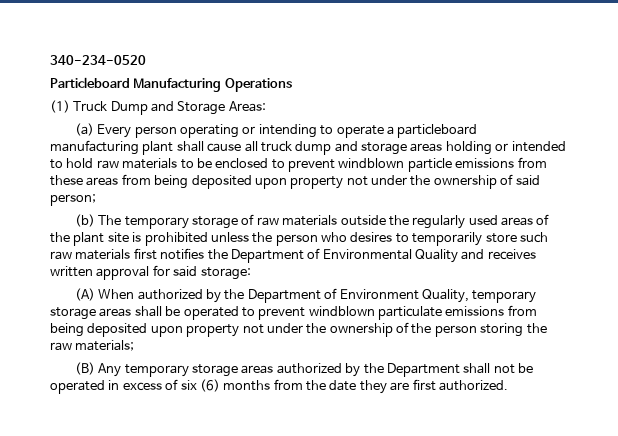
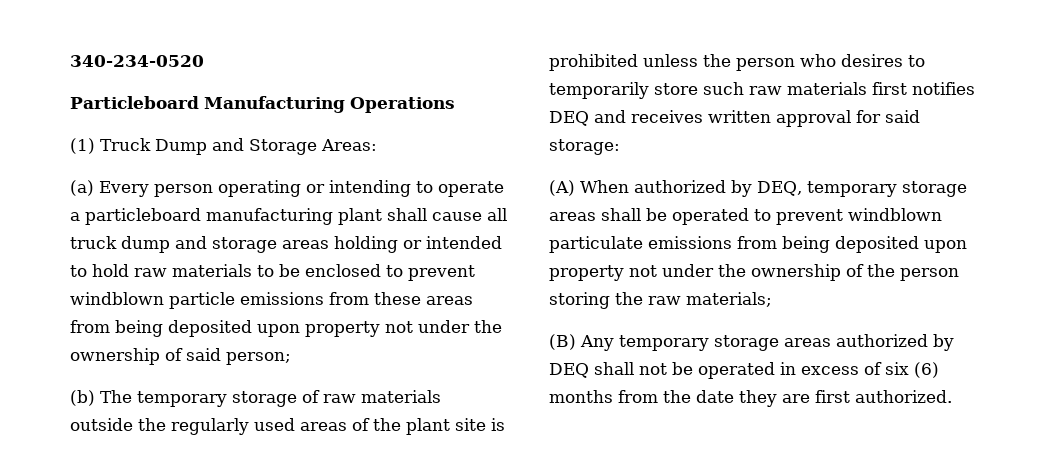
- (b) The temporary storage of raw materials outside the regularly used areas of the plant site is prohibited unless the person who desires to temporarily store such raw materials first notifies the Department of Environmental Quality and receives written approval for said storage:
+ (b) The temporary storage of raw materials outside the regularly used areas of the plant site is prohibited unless the person who desires to temporarily store such raw materials first notifies DEQ and receives written approval for said storage:
- (A) When authorized by the Department of Environment Quality, temporary storage areas shall be operated to prevent windblown particulate emissions from being deposited upon property not under the ownership of the person storing the raw materials;
+ (A) When authorized by DEQ, temporary storage areas shall be operated to prevent windblown particulate emissions from being deposited upon property not under the ownership of the person storing the raw materials;
- (B) Any temporary storage areas authorized by the Department shall not be operated in excess of six (6) months from the date they are first authorized.
+ (B) Any temporary storage areas authorized by DEQ shall not be operated in excess of six (6) months from the date they are first authorized.

